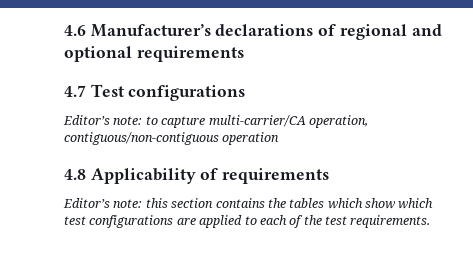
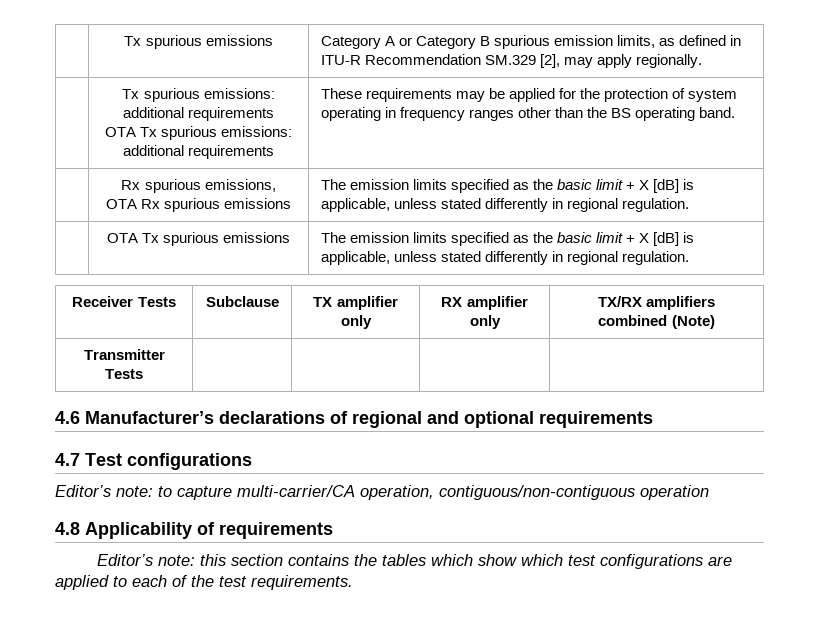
+ | Tx spurious emissions | Category A or Category B spurious emission limits, as defined in ITU-R Recommendation SM.329 [2], may apply regionally.
+ | Tx spurious emissions: additional requirements
+ OTA Tx spurious emissions: additional requirements | These requirements may be applied for the protection of system operating in frequency ranges other than the BS operating band.
+ | Rx spurious emissions,
+ OTA Rx spurious emissions | The emission limits specified as the basic limit + X [dB] is applicable, unless stated differently in regional regulation.
+ | OTA Tx spurious emissions | The emission limits specified as the basic limit + X [dB] is applicable, unless stated differently in regional regulation.
+ Receiver Tests | Subclause | TX amplifier only | RX amplifier only | TX/RX amplifiers combined (Note)
+ Transmitter Tests | | | |

